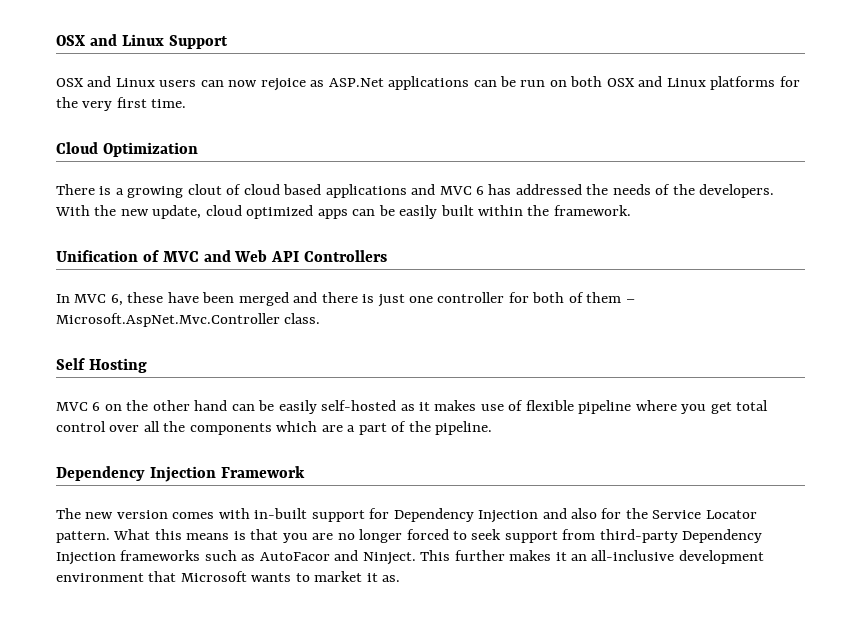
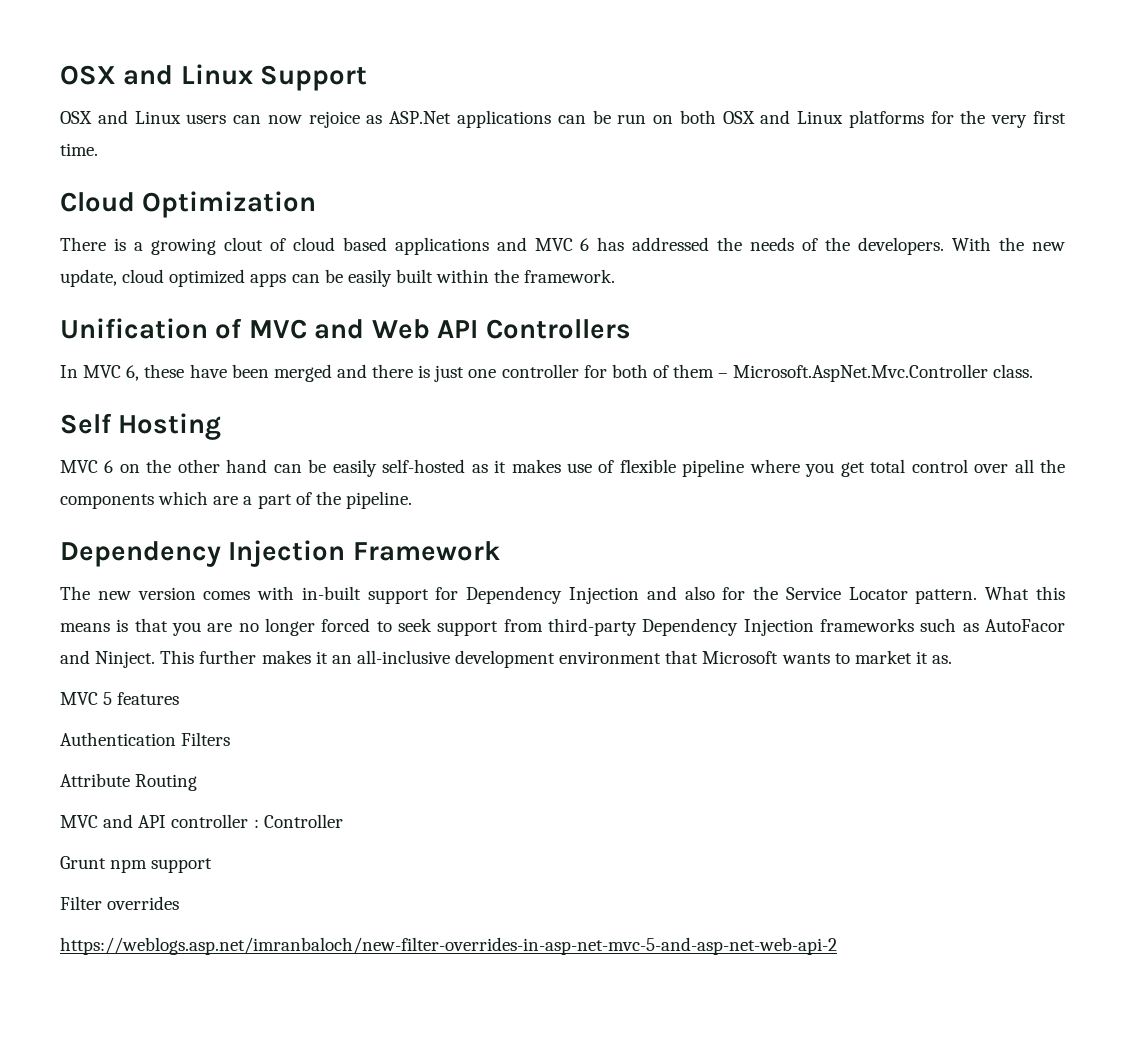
+ MVC 5 features
+ Authentication Filters
+ Attribute Routing
+ MVC and API controller : Controller
+ Grunt npm support
+ Filter overrides
+ https://weblogs.asp.net/imranbaloch/new-filter-overrides-in-asp-net-mvc-5-and-asp-net-web-api-2

